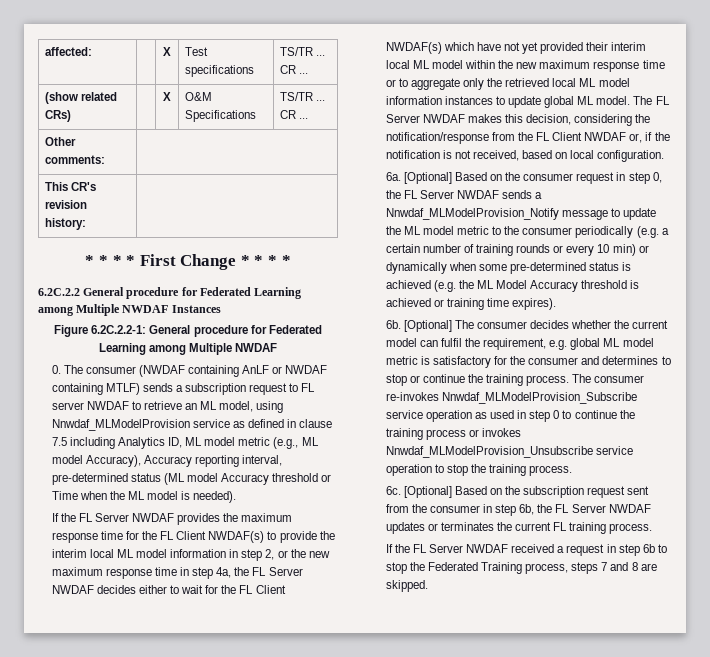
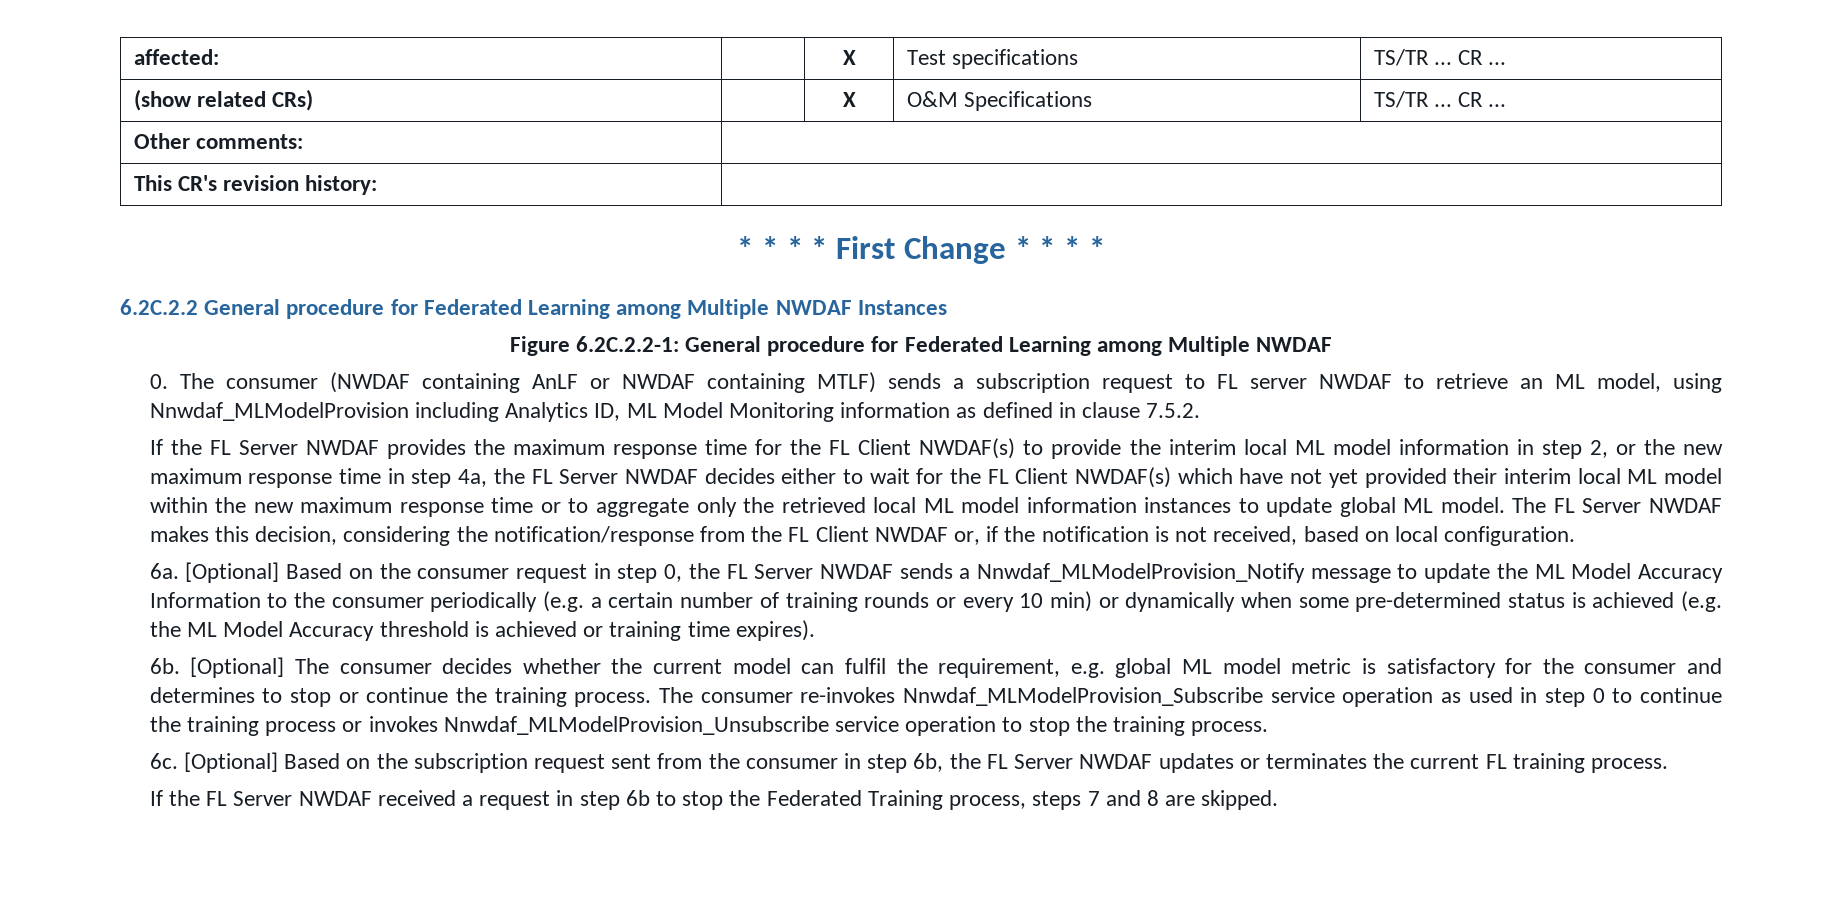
- 0. The consumer (NWDAF containing AnLF or NWDAF containing MTLF) sends a subscription request to FL server NWDAF to retrieve an ML model, using Nnwdaf_MLModelProvision service as defined in clause 7.5 including Analytics ID, ML model metric (e.g., ML model Accuracy), Accuracy reporting interval, pre-determined status (ML model Accuracy threshold or Time when the ML model is needed).
+ 0. The consumer (NWDAF containing AnLF or NWDAF containing MTLF) sends a subscription request to FL server NWDAF to retrieve an ML model, using Nnwdaf_MLModelProvision including Analytics ID, ML Model Monitoring information as defined in clause 7.5.2.
- [Optional] Based on the consumer request in step 0, the FL Server NWDAF sends a Nnwdaf_MLModelProvision_Notify message to update the ML model metric to the consumer periodically (e.g. a certain number of training rounds or every 10 min) or dynamically when some pre-determined status is achieved (e.g. the ML Model Accuracy threshold is achieved or training time expires).
+ [Optional] Based on the consumer request in step 0, the FL Server NWDAF sends a Nnwdaf_MLModelProvision_Notify message to update the ML Model Accuracy Information to the consumer periodically (e.g. a certain number of training rounds or every 10 min) or dynamically when some pre-determined status is achieved (e.g. the ML Model Accuracy threshold is achieved or training time expires).

